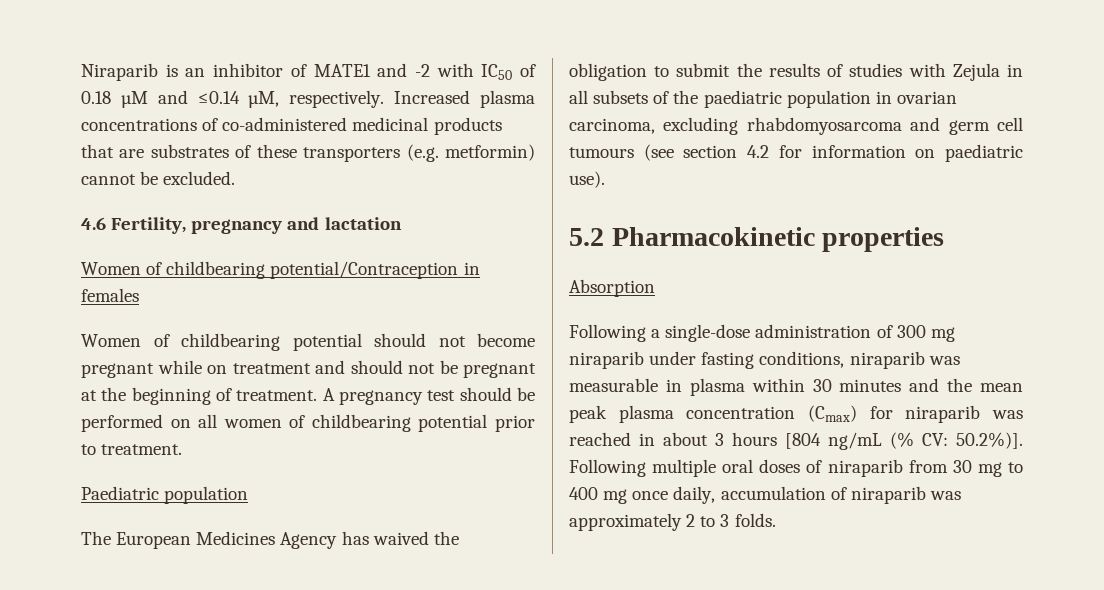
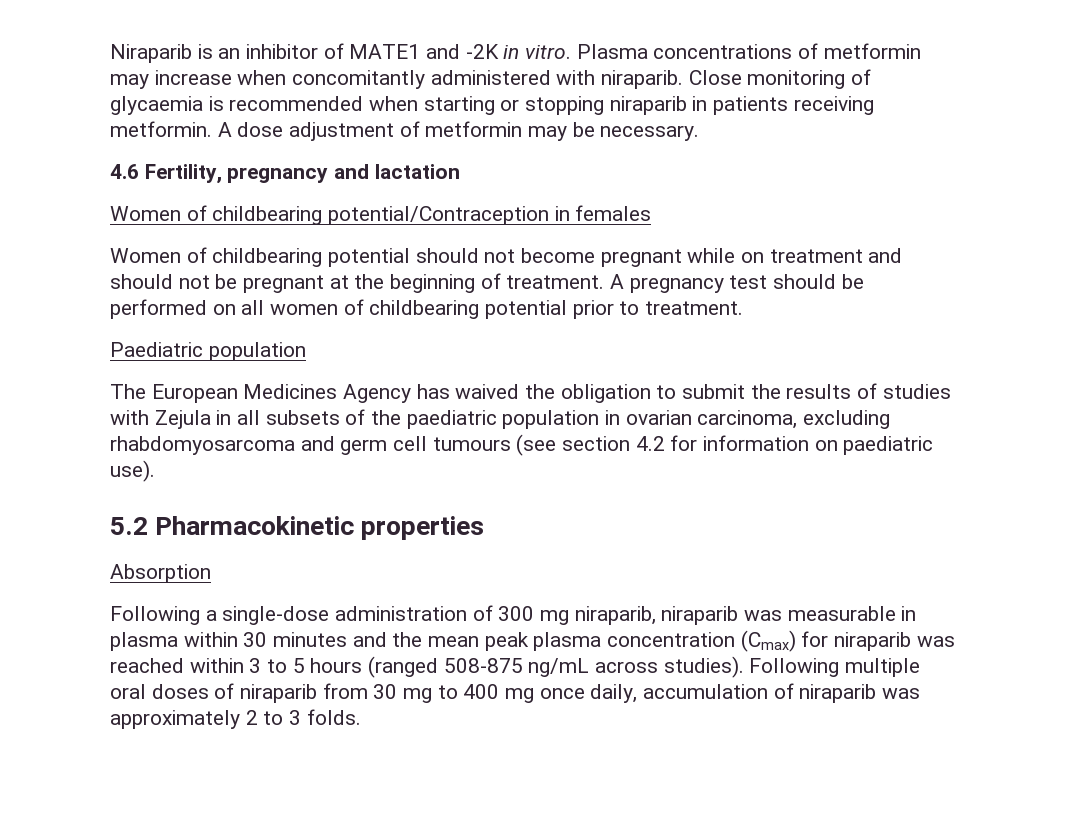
- Niraparib is an inhibitor of MATE1 and -2 with IC50 of 0.18 µM and ≤0.14 µM, respectively. Increased plasma concentrations of co-administered medicinal products that are substrates of these transporters (e.g. metformin) cannot be excluded.
+ Niraparib is an inhibitor of MATE1 and -2K in vitro. Plasma concentrations of metformin may increase when concomitantly administered with niraparib. Close monitoring of glycaemia is recommended when starting or stopping niraparib in patients receiving metformin. A dose adjustment of metformin may be necessary.
- Following a single-dose administration of 300 mg niraparib under fasting conditions, niraparib was measurable in plasma within 30 minutes and the mean peak plasma concentration (Cmax) for niraparib was reached in about 3 hours [804 ng/mL (% CV: 50.2%)]. Following multiple oral doses of niraparib from 30 mg to 400 mg once daily, accumulation of niraparib was approximately 2 to 3 folds.
+ Following a single-dose administration of 300 mg niraparib, niraparib was measurable in plasma within 30 minutes and the mean peak plasma concentration (Cmax) for niraparib was reached within 3 to 5 hours (ranged 508-875 ng/mL across studies). Following multiple oral doses of niraparib from 30 mg to 400 mg once daily, accumulation of niraparib was approximately 2 to 3 folds.

